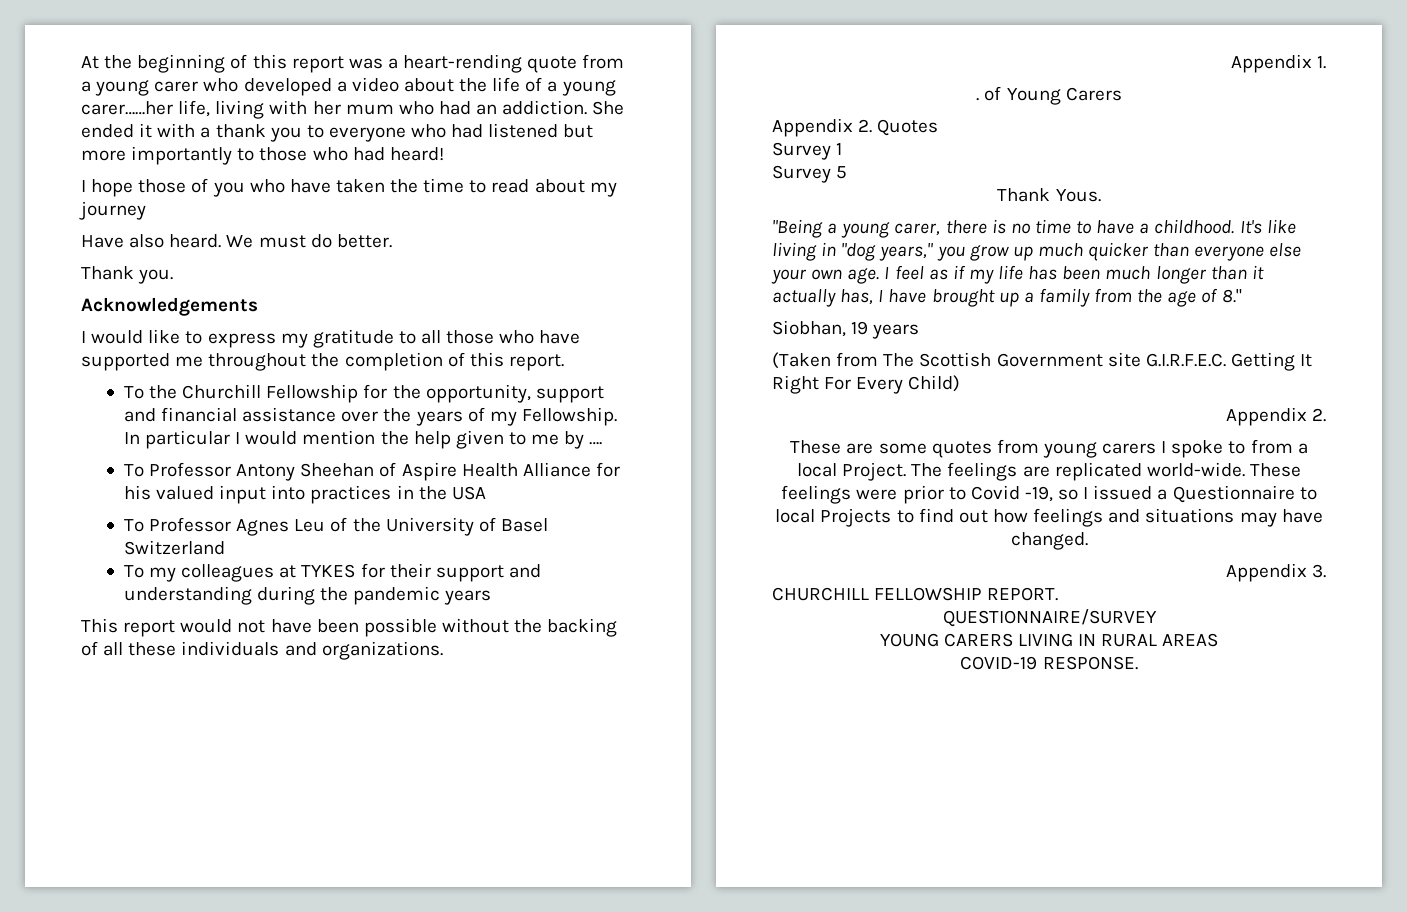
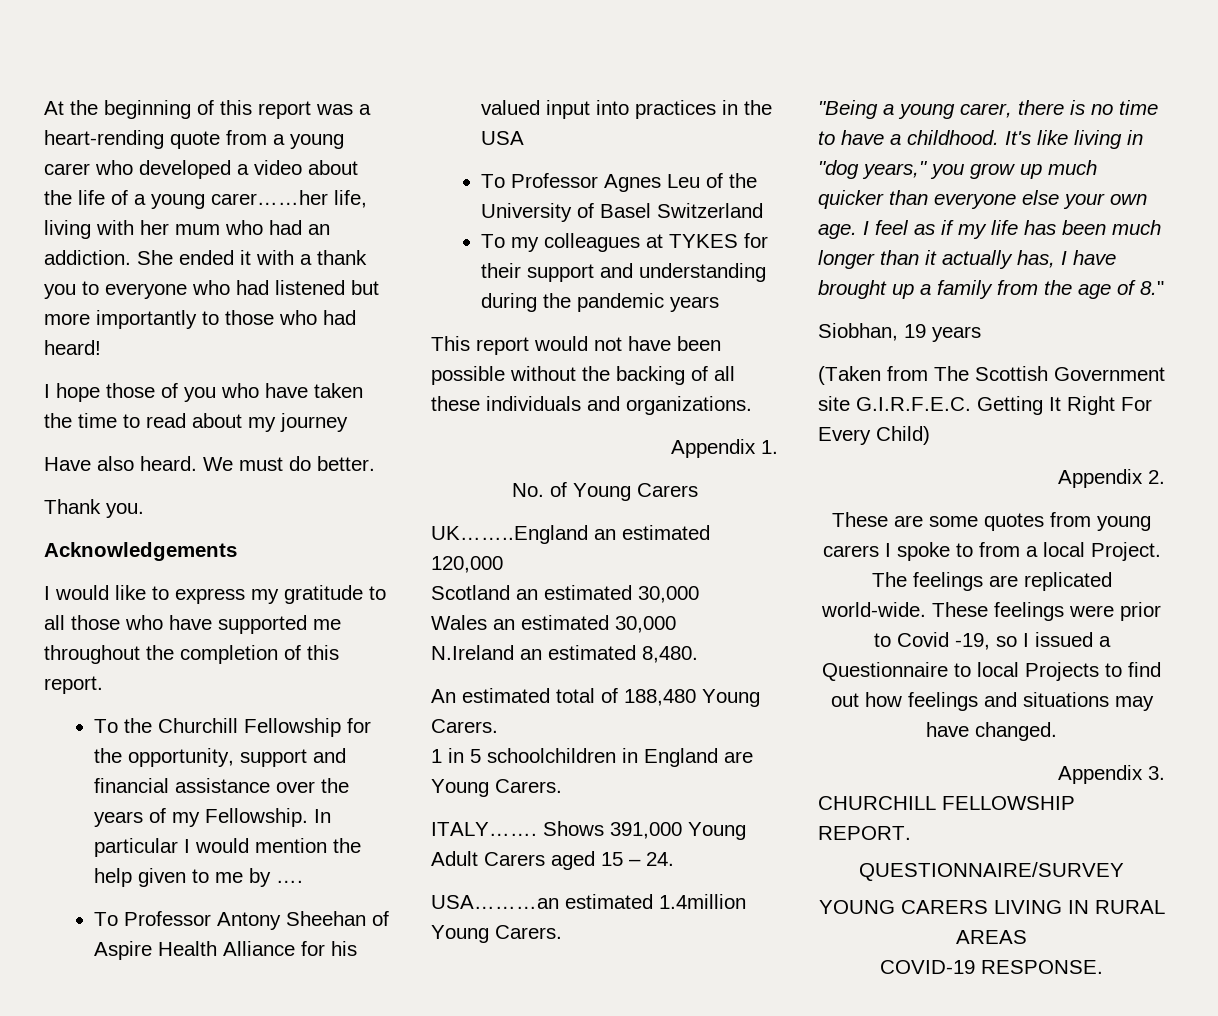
- . of Young Carers
+ No. of Young Carers
- Appendix 2. Quotes
- Survey 1
- Survey 5
- Thank Yous.
+ UK……..England an estimated 120,000
+ Scotland an estimated 30,000
+ Wales an estimated 30,000
+ N.Ireland an estimated 8,480.
+ An estimated total of 188,480 Young Carers.
+ 1 in 5 schoolchildren in England are Young Carers.
+ ITALY……. Shows 391,000 Young Adult Carers aged 15 – 24.
+ USA………an estimated 1.4million Young Carers.

